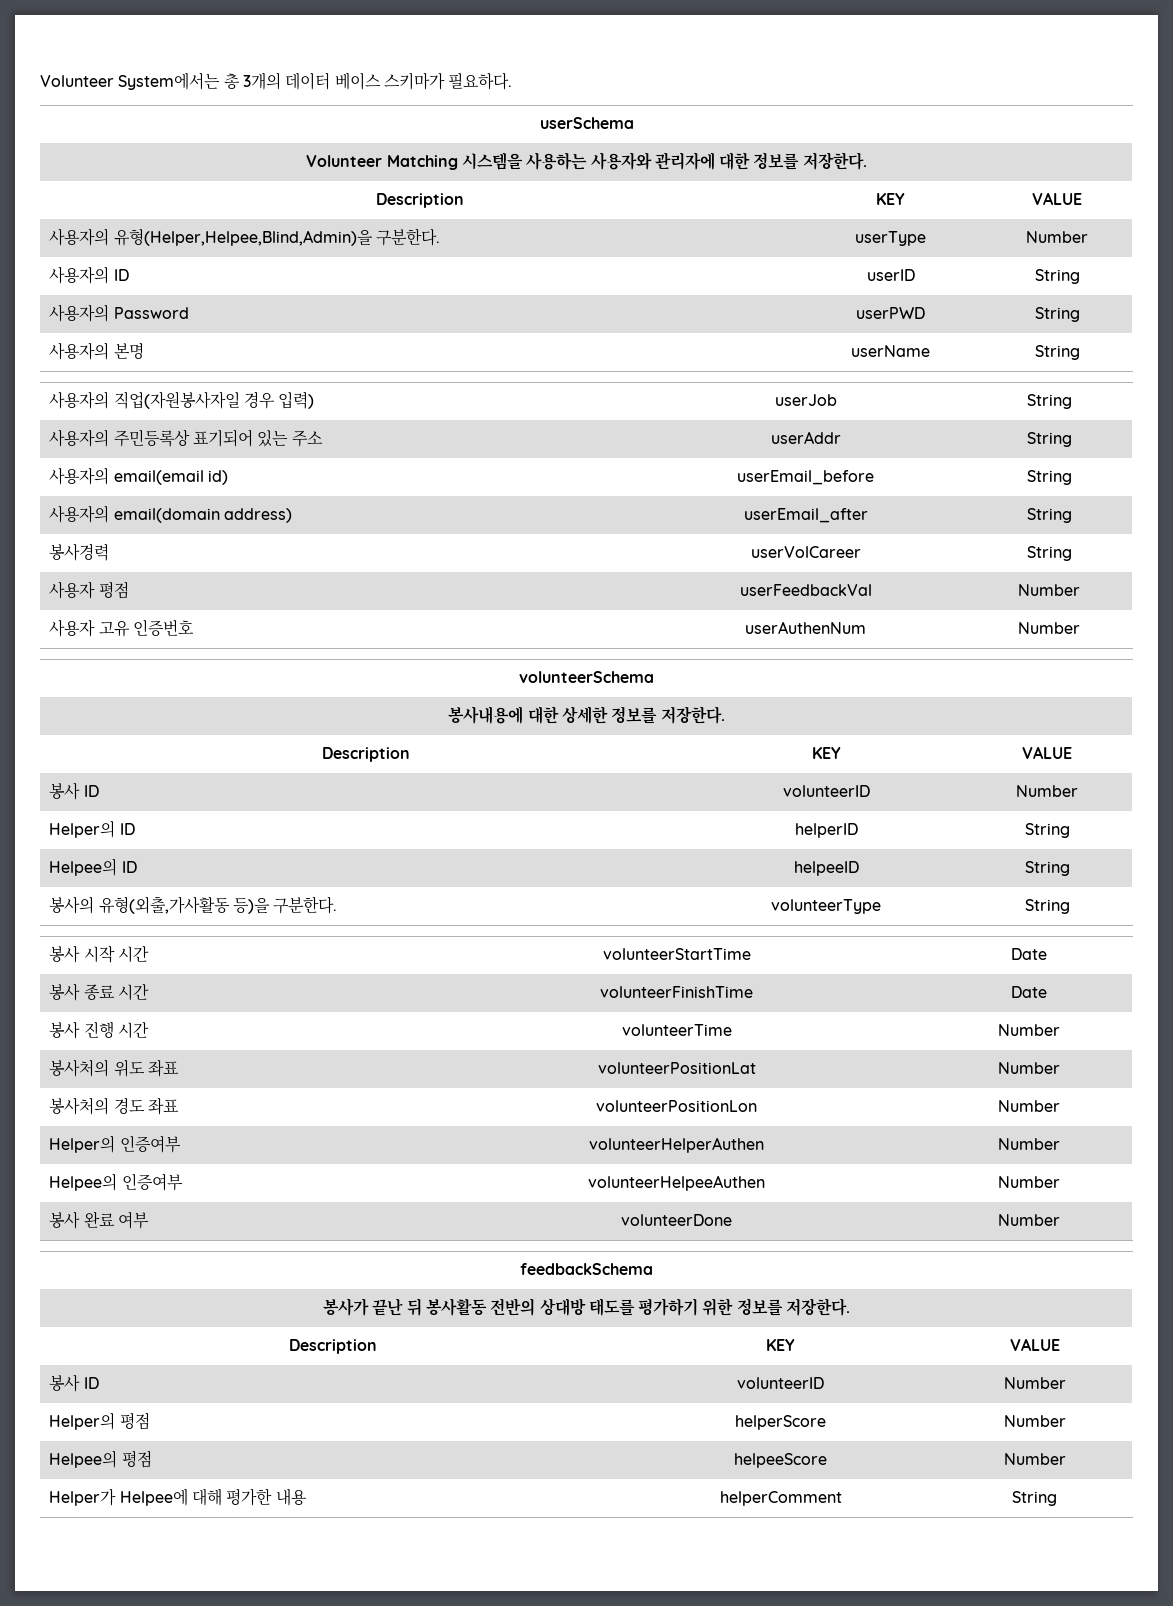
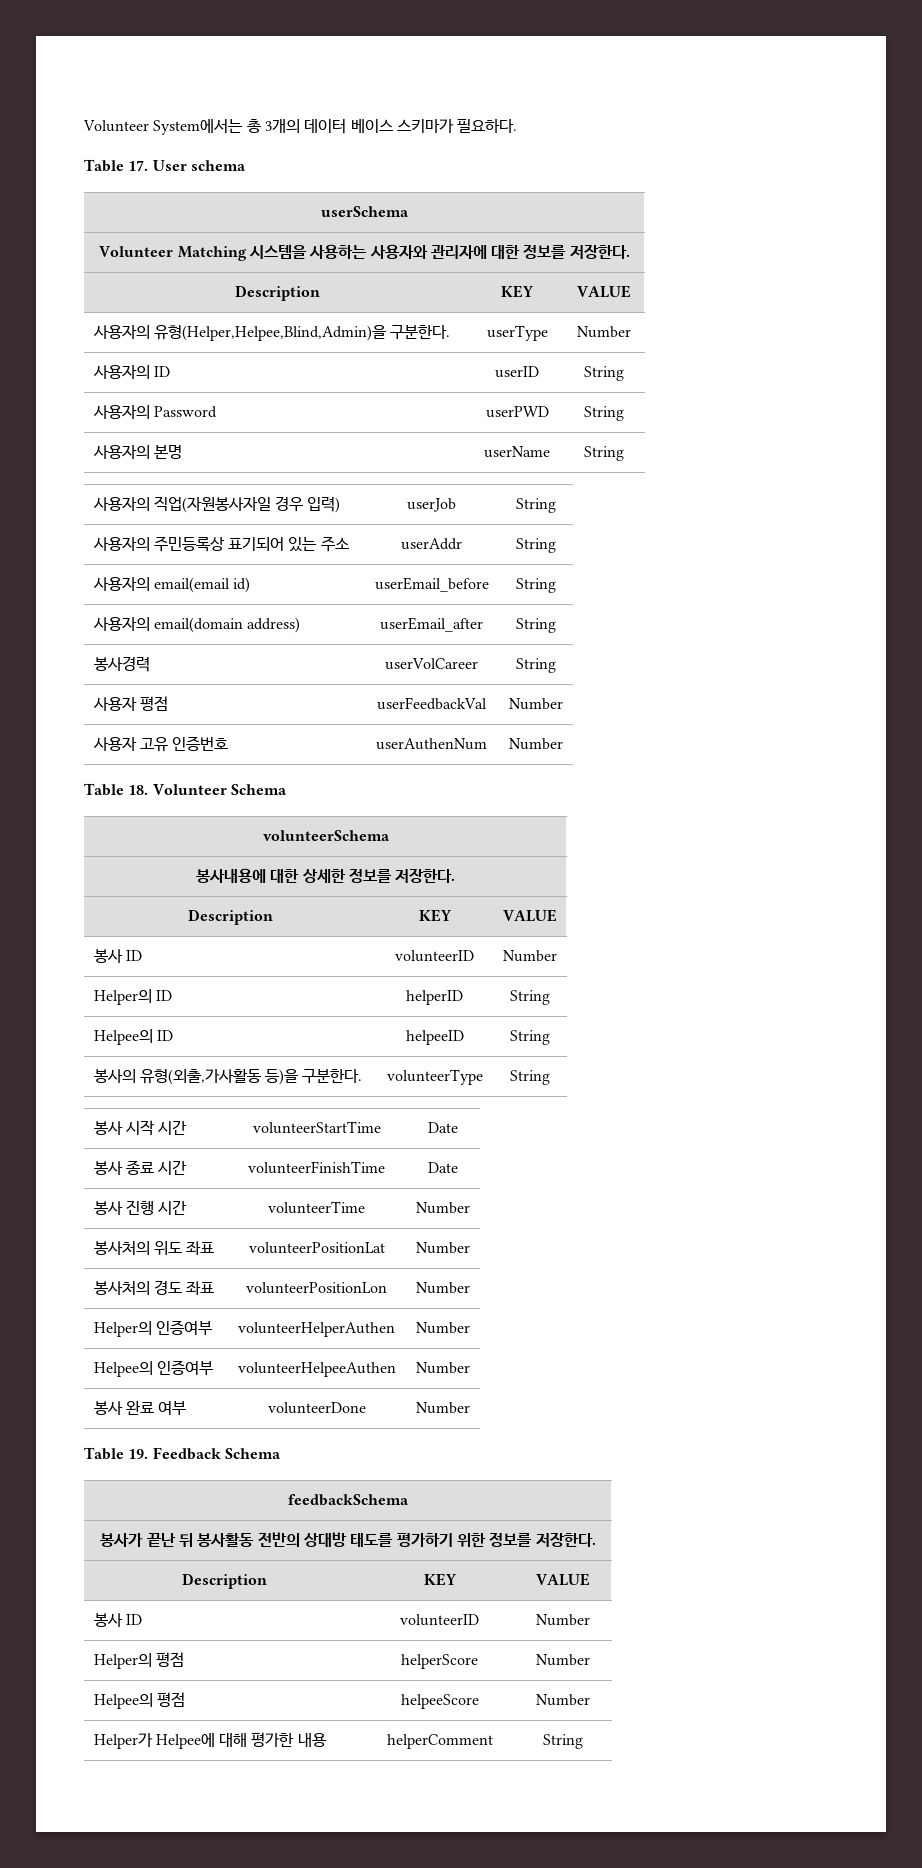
+ Table 17. User schema
+ Table 18. Volunteer Schema
+ Table 19. Feedback Schema

